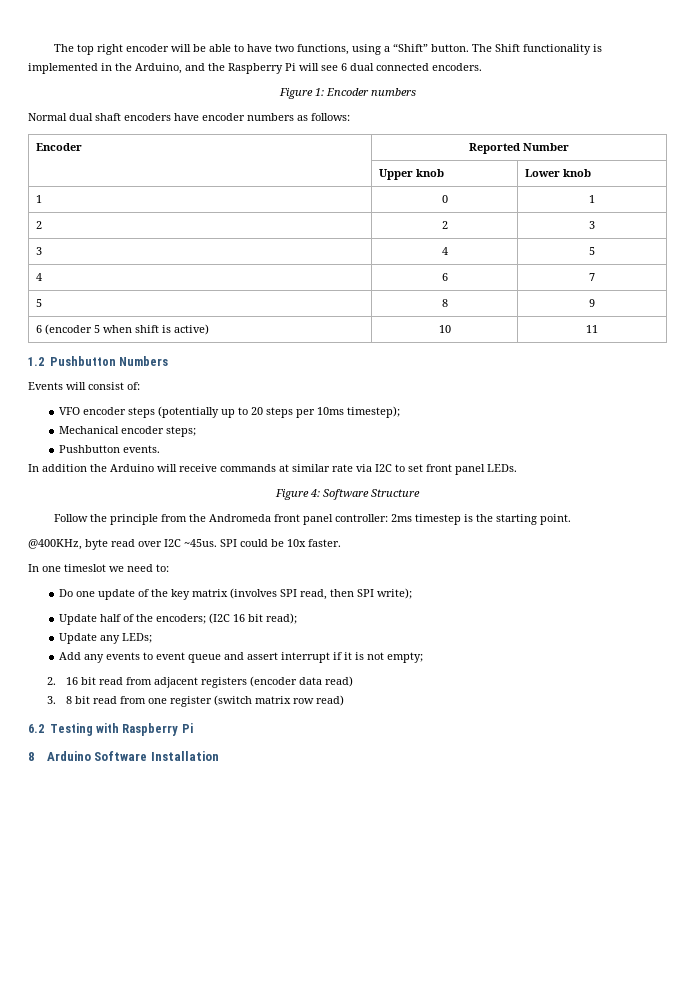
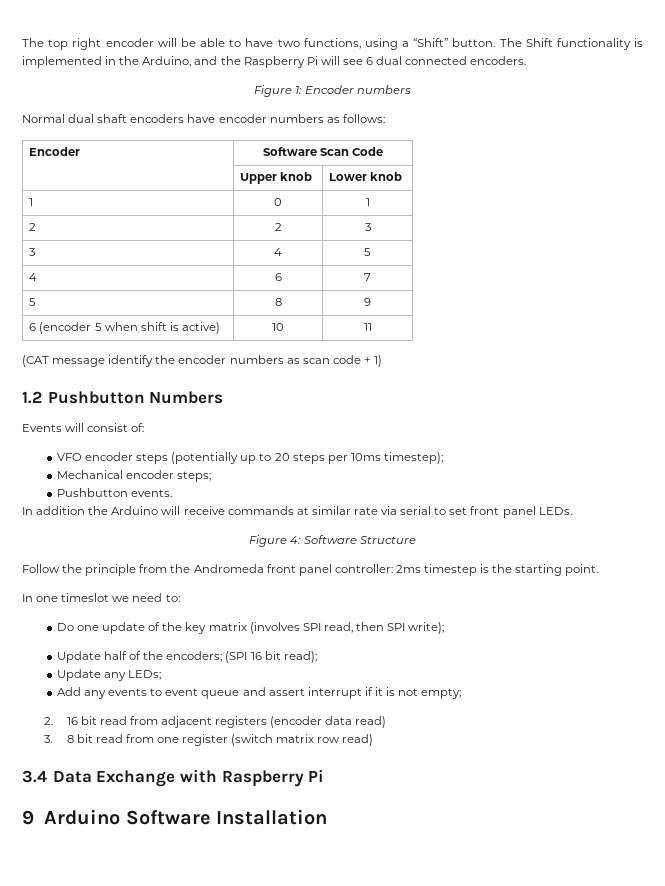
- Encoder | Reported Number
+ Encoder | Software Scan Code
+ (CAT message identify the encoder numbers as scan code + 1)
- In addition the Arduino will receive commands at similar rate via I2C to set front panel LEDs.
+ In addition the Arduino will receive commands at similar rate via serial to set front panel LEDs.
- @400KHz, byte read over I2C ~45us. SPI could be 10x faster.
- Update half of the encoders; (I2C 16 bit read);
+ Update half of the encoders; (SPI 16 bit read);
- 6.2 Testing with Raspberry Pi
+ 3.4 Data Exchange with Raspberry Pi
- 8 Arduino Software Installation
+ 9 Arduino Software Installation

